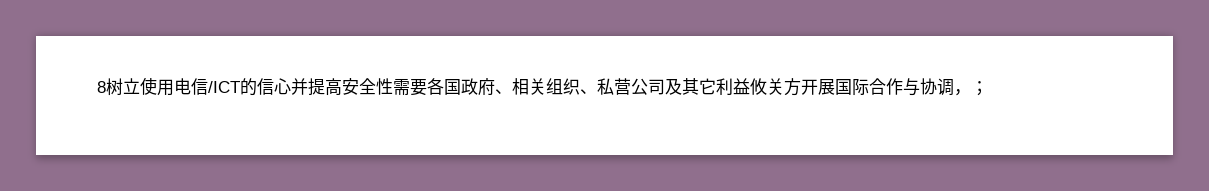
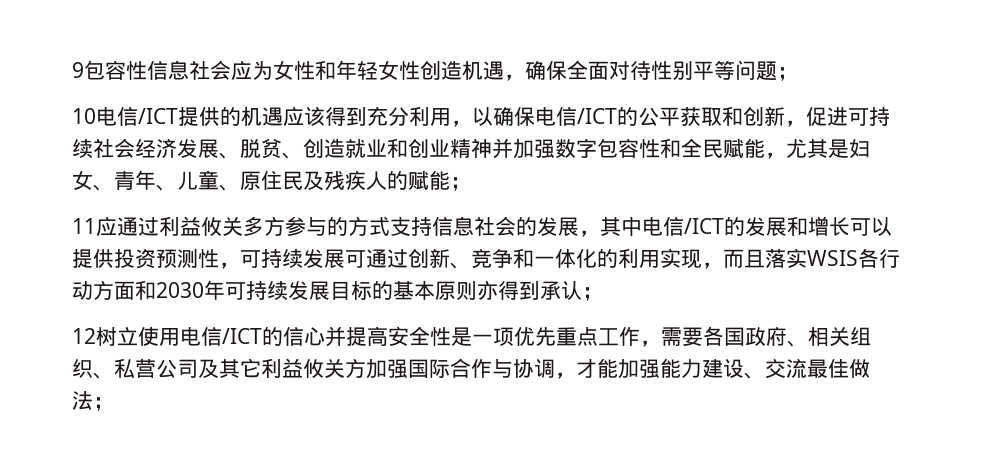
- 8树立使用电信/ICT的信心并提高安全性需要各国政府、相关组织、私营公司及其它利益攸关方开展国际合作与协调，；
+ 9包容性信息社会应为女性和年轻女性创造机遇，确保全面对待性别平等问题；
+ 10电信/ICT提供的机遇应该得到充分利用，以确保电信/ICT的公平获取和创新，促进可持续社会经济发展、脱贫、创造就业和创业精神并加强数字包容性和全民赋能，尤其是妇女、青年、儿童、原住民及残疾人的赋能；
+ 11应通过利益攸关多方参与的方式支持信息社会的发展，其中电信/ICT的发展和增长可以提供投资预测性，可持续发展可通过创新、竞争和一体化的利用实现，而且落实WSIS各行动方面和2030年可持续发展目标的基本原则亦得到承认；
+ 12树立使用电信/ICT的信心并提高安全性是一项优先重点工作，需要各国政府、相关组织、私营公司及其它利益攸关方加强国际合作与协调，才能加强能力建设、交流最佳做法；

